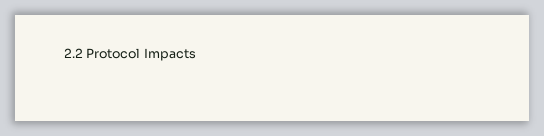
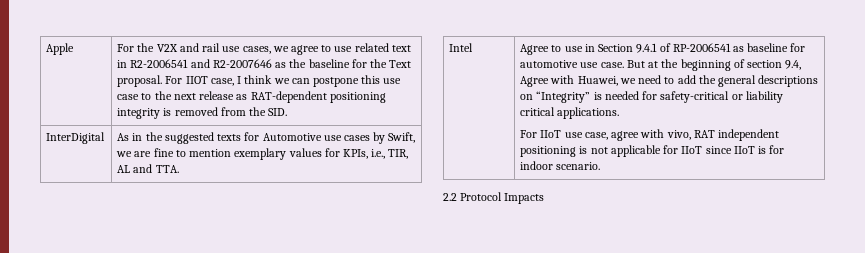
+ Apple | For the V2X and rail use cases, we agree to use related text in R2-2006541 and R2-2007646 as the baseline for the Text proposal. For IIOT case, I think we can postpone this use case to the next release as RAT-dependent positioning integrity is removed from the SID.
+ InterDigital | As in the suggested texts for Automotive use cases by Swift, we are fine to mention exemplary values for KPIs, i.e., TIR, AL and TTA.
+ Intel | Agree to use in Section 9.4.1 of RP-2006541 as baseline for automotive use case. But at the beginning of section 9.4, Agree with Huawei, we need to add the general descriptions on “Integrity” is needed for safety-critical or liability critical applications.
+ For IIoT use case, agree with vivo, RAT independent positioning is not applicable for IIoT since IIoT is for indoor scenario.

